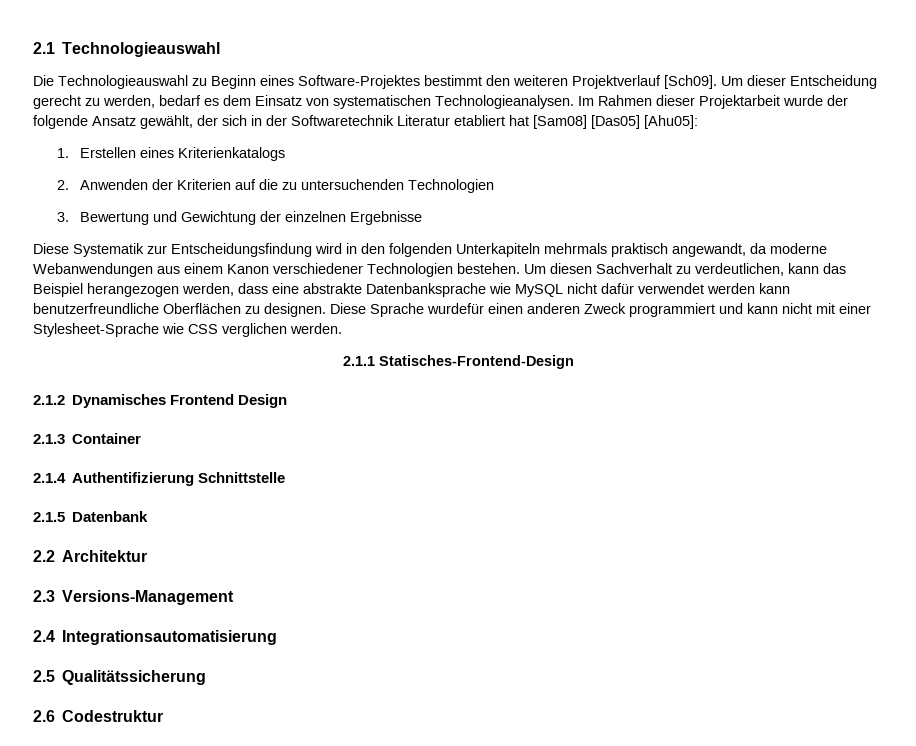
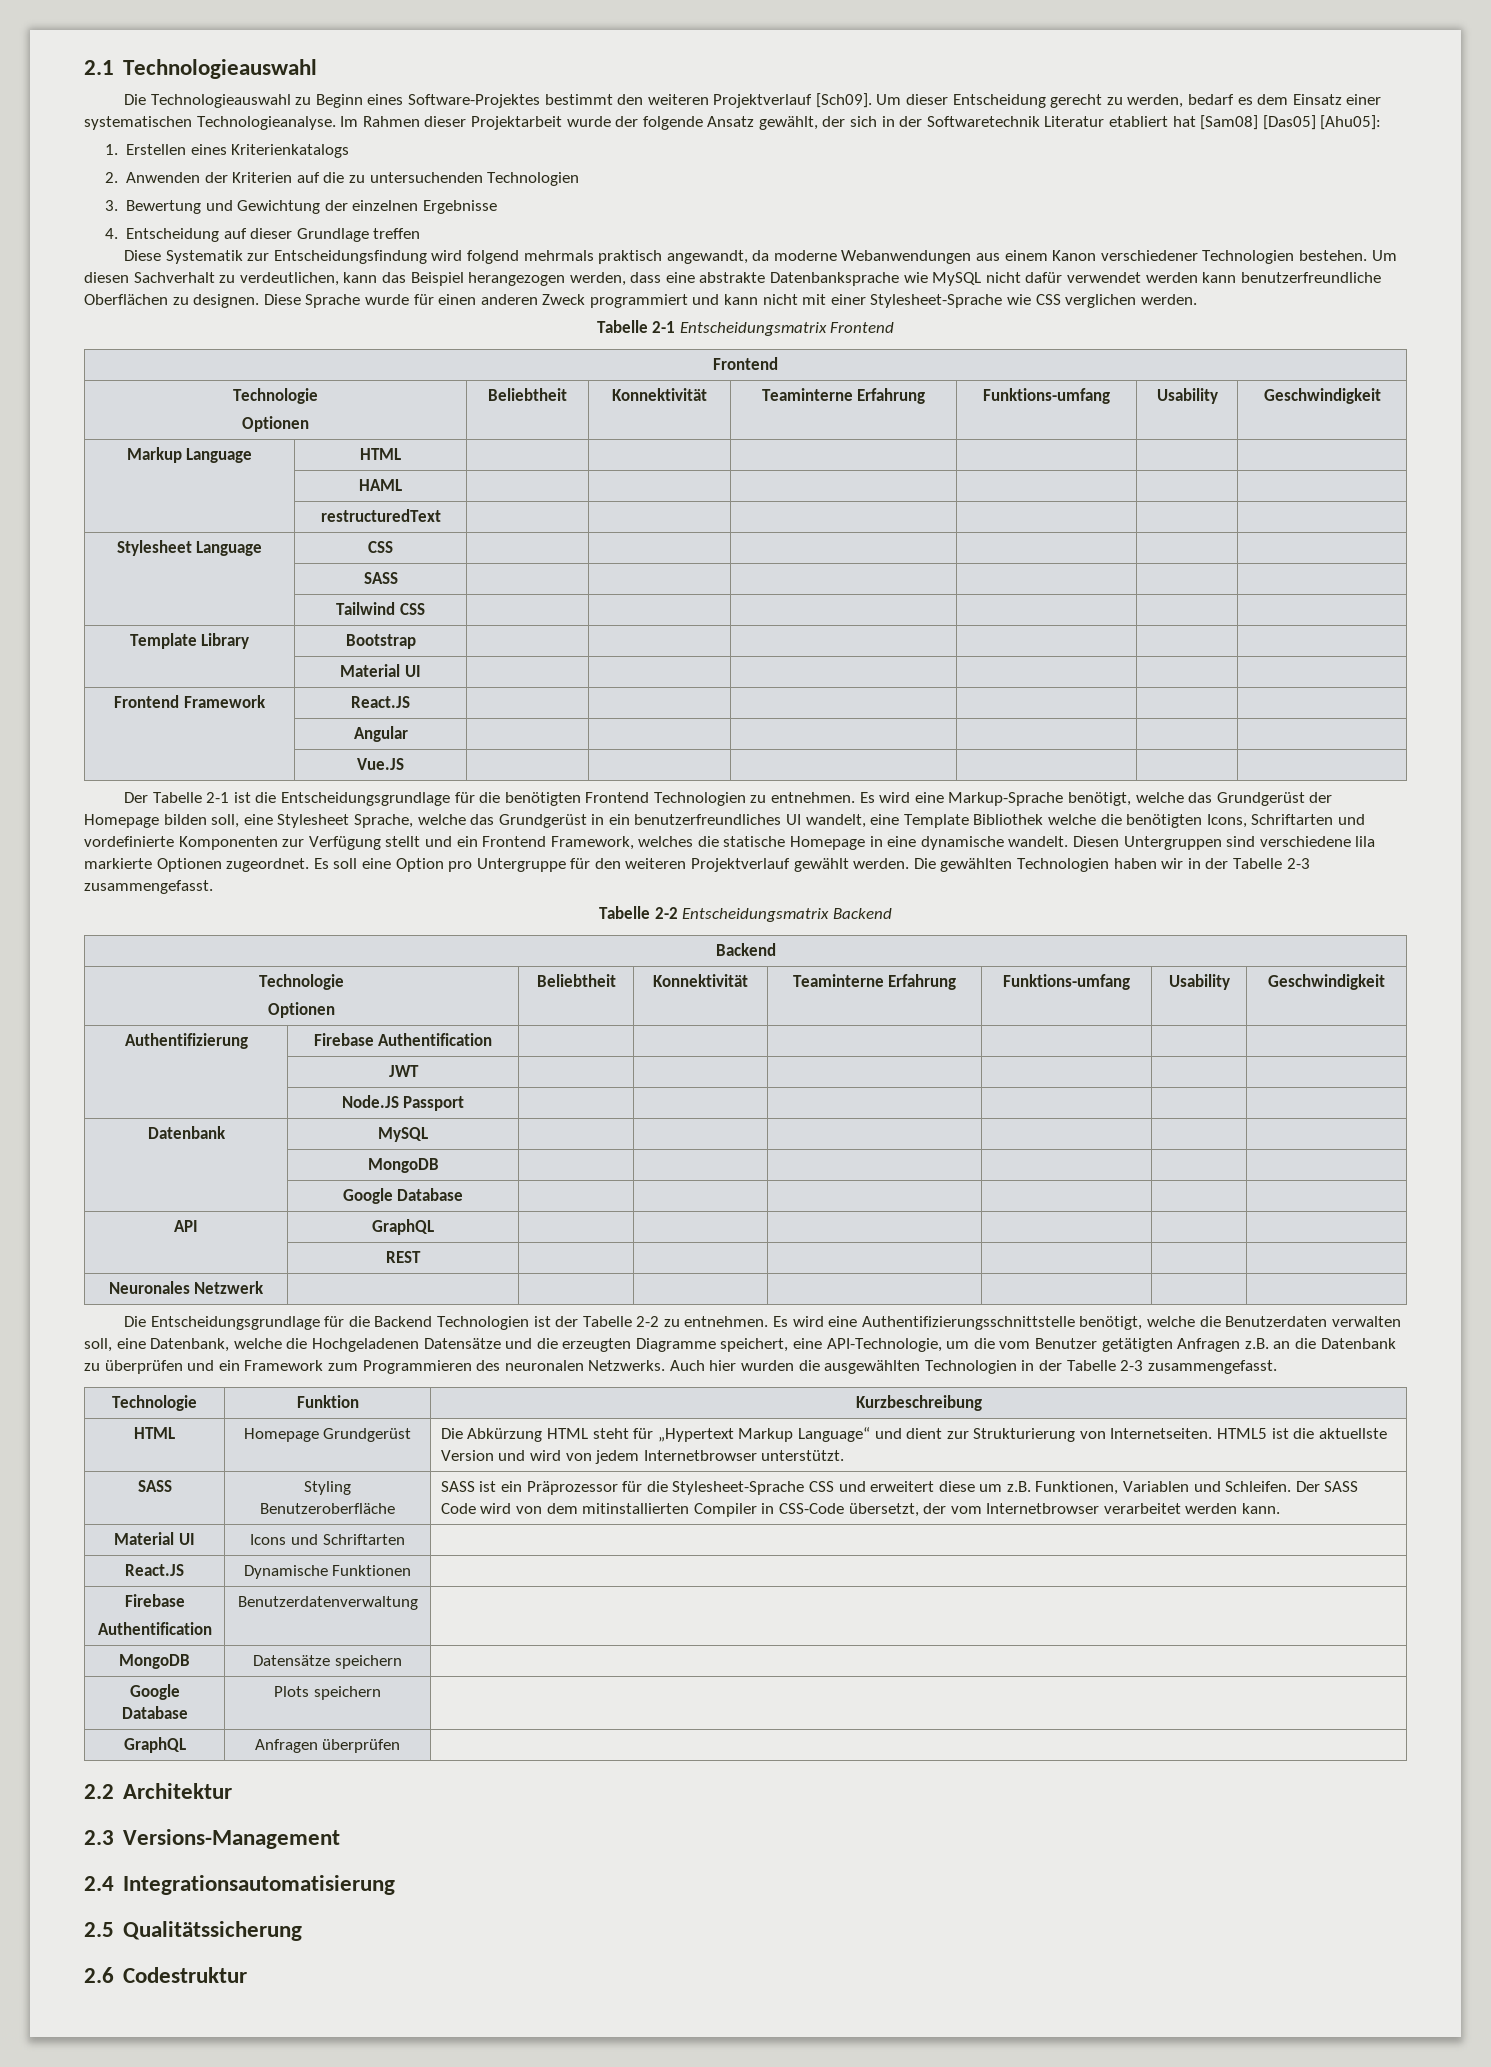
- Um dieser Entscheidung gerecht zu werden, bedarf es dem Einsatz von systematischen Technologieanalysen.
+ Um dieser Entscheidung gerecht zu werden, bedarf es dem Einsatz einer systematischen Technologieanalyse.
+ 4. Entscheidung auf dieser Grundlage treffen
- Diese Systematik zur Entscheidungsfindung wird in den folgenden Unterkapiteln mehrmals praktisch angewandt, da moderne Webanwendungen aus einem Kanon verschiedener Technologien bestehen.
+ Diese Systematik zur Entscheidungsfindung wird folgend mehrmals praktisch angewandt, da moderne Webanwendungen aus einem Kanon verschiedener Technologien bestehen.
- Diese Sprache wurdefür einen anderen Zweck programmiert und kann nicht mit einer Stylesheet-Sprache wie CSS verglichen werden.
+ Diese Sprache wurde für einen anderen Zweck programmiert und kann nicht mit einer Stylesheet-Sprache wie CSS verglichen werden.
- 2.1.1 Statisches-Frontend-Design
- 2.1.2 Dynamisches Frontend Design
- 2.1.3 Container
- 2.1.4 Authentifizierung Schnittstelle
- 2.1.5 Datenbank
+ Tabelle 2-1 Entscheidungsmatrix Frontend
+ Frontend
+ Technologie
+ Optionen | Beliebtheit | Konnektivität | Teaminterne Erfahrung | Funktions-umfang | Usability | Geschwindigkeit
+ Markup Language | HTML | | | | | |
+ | HAML | | | | | |
+ | restructuredText | | | | | |
+ Stylesheet Language | CSS | | | | | |
+ | SASS | | | | | |
+ | Tailwind CSS | | | | | |
+ Template Library | Bootstrap | | | | | |
+ | Material UI | | | | | |
+ Frontend Framework | React.JS | | | | | |
+ | Angular | | | | | |
+ | Vue.JS | | | | | |
+ Der Tabelle 2-1 ist die Entscheidungsgrundlage für die benötigten Frontend Technologien zu entnehmen. Es wird eine Markup-Sprache benötigt, welche das Grundgerüst der Homepage bilden soll, eine Stylesheet Sprache, welche das Grundgerüst in ein benutzerfreundliches UI wandelt, eine Template Bibliothek welche die benötigten Icons, Schriftarten und vordefinierte Komponenten zur Verfügung stellt und ein Frontend Framework, welches die statische Homepage in eine dynamische wandelt. Diesen Untergruppen sind verschiedene lila markierte Optionen zugeordnet. Es soll eine Option pro Untergruppe für den weiteren Projektverlauf gewählt werden. Die gewählten Technologien haben wir in der Tabelle 2-3 zusammengefasst.
+ Tabelle 2-2 Entscheidungsmatrix Backend
+ Backend
+ Technologie
+ Optionen | Beliebtheit | Konnektivität | Teaminterne Erfahrung | Funktions-umfang | Usability | Geschwindigkeit
+ Authentifizierung | Firebase Authentification | | | | | |
+ | JWT | | | | | |
+ | Node.JS Passport | | | | | |
+ Datenbank | MySQL | | | | | |
+ | MongoDB | | | | | |
+ | Google Database | | | | | |
+ API | GraphQL | | | | | |
+ | REST | | | | | |
+ Neuronales Netzwerk | | | | | | |
+ Die Entscheidungsgrundlage für die Backend Technologien ist der Tabelle 2-2 zu entnehmen. Es wird eine Authentifizierungsschnittstelle benötigt, welche die Benutzerdaten verwalten soll, eine Datenbank, welche die Hochgeladenen Datensätze und die erzeugten Diagramme speichert, eine API-Technologie, um die vom Benutzer getätigten Anfragen z.B. an die Datenbank zu überprüfen und ein Framework zum Programmieren des neuronalen Netzwerks. Auch hier wurden die ausgewählten Technologien in der Tabelle 2-3 zusammengefasst.
+ Technologie | Funktion | Kurzbeschreibung
+ HTML | Homepage Grundgerüst | Die Abkürzung HTML steht für „Hypertext Markup Language“ und dient zur Strukturierung von Internetseiten. HTML5 ist die aktuellste Version und wird von jedem Internetbrowser unterstützt.
+ SASS | Styling Benutzeroberfläche | SASS ist ein Präprozessor für die Stylesheet-Sprache CSS und erweitert diese um z.B. Funktionen, Variablen und Schleifen. Der SASS Code wird von dem mitinstallierten Compiler in CSS-Code übersetzt, der vom Internetbrowser verarbeitet werden kann.
+ Material UI | Icons und Schriftarten |
+ React.JS | Dynamische Funktionen |
+ Firebase
+ Authentification | Benutzerdatenverwaltung |
+ MongoDB | Datensätze speichern |
+ Google Database | Plots speichern |
+ GraphQL | Anfragen überprüfen |

